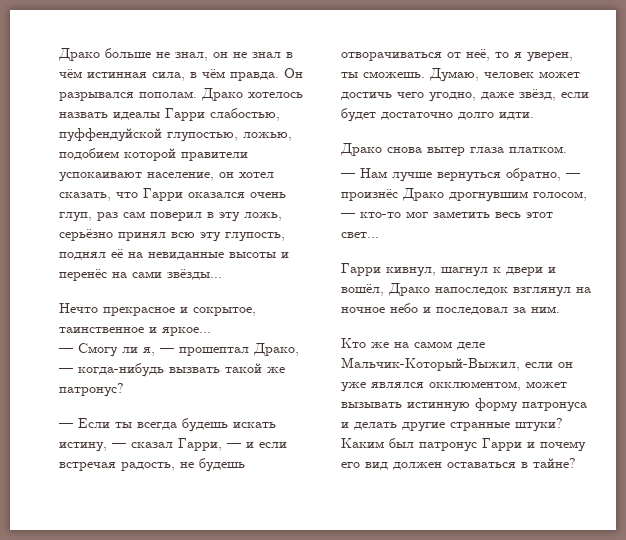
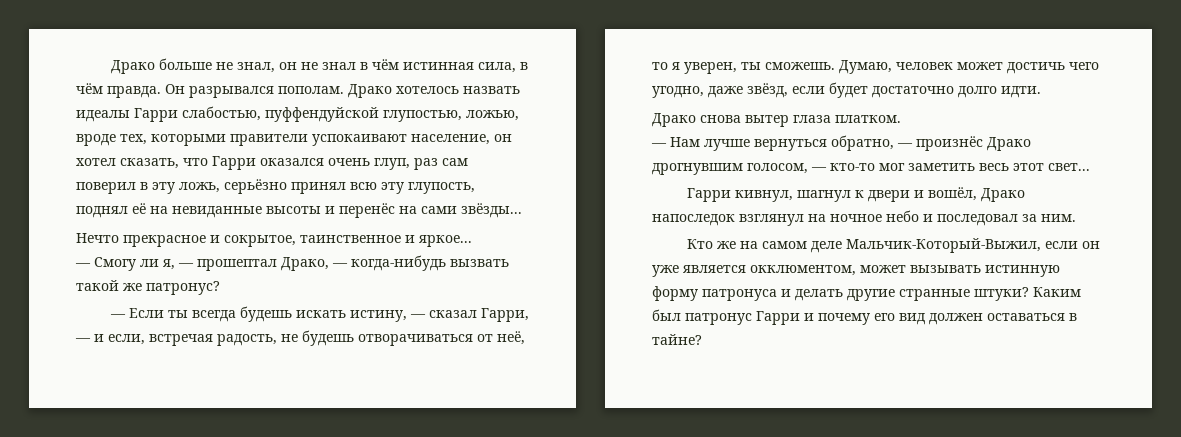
- Драко хотелось назвать идеалы Гарри слабостью, пуффендуйской глупостью, ложью, подобием которой правители успокаивают население, он хотел сказать, что Гарри оказался очень глуп, раз сам поверил в эту ложь, серьёзно принял всю эту глупость, поднял её на невиданные высоты и перенёс на сами звёзды...
+ Драко хотелось назвать идеалы Гарри слабостью, пуффендуйской глупостью, ложью, вроде тех, которыми правители успокаивают население, он хотел сказать, что Гарри оказался очень глуп, раз сам поверил в эту ложь, серьёзно принял всю эту глупость, поднял её на невиданные высоты и перенёс на сами звёзды...
- — Если ты всегда будешь искать истину, — сказал Гарри, — и если встречая радость, не будешь отворачиваться от неё, то я уверен, ты сможешь.
+ — Если ты всегда будешь искать истину, — сказал Гарри, — и если, встречая радость, не будешь отворачиваться от неё, то я уверен, ты сможешь.
- Кто же на самом деле Мальчик-Который-Выжил, если он уже являлся окклюментом, может вызывать истинную форму патронуса и делать другие странные штуки?
+ Кто же на самом деле Мальчик-Который-Выжил, если он уже является окклюментом, может вызывать истинную форму патронуса и делать другие странные штуки?

